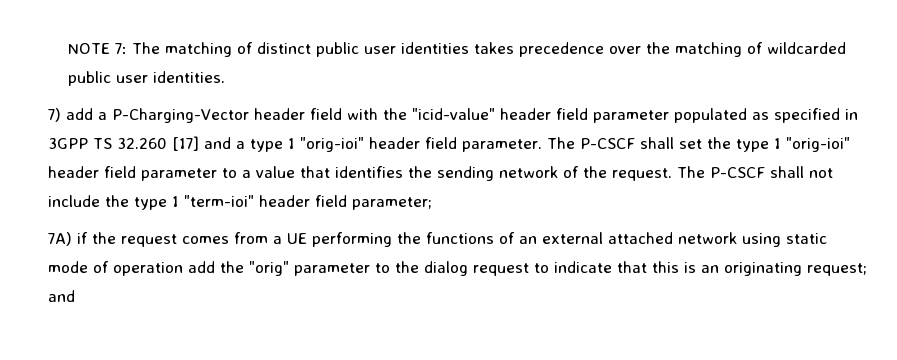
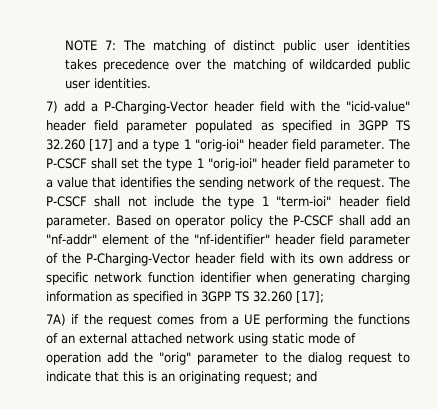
- The P-CSCF shall not include the type 1 "term-ioi" header field parameter;
+ The P-CSCF shall not include the type 1 "term-ioi" header field parameter. Based on operator policy the P-CSCF shall add an "nf-addr" element of the "nf-identifier" header field parameter of the P-Charging-Vector header field with its own address or specific network function identifier when generating charging information as specified in 3GPP TS 32.260 [17];

